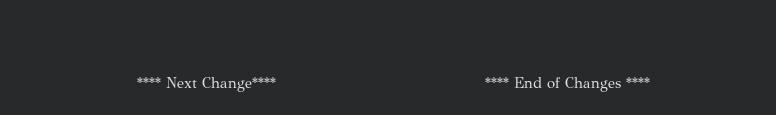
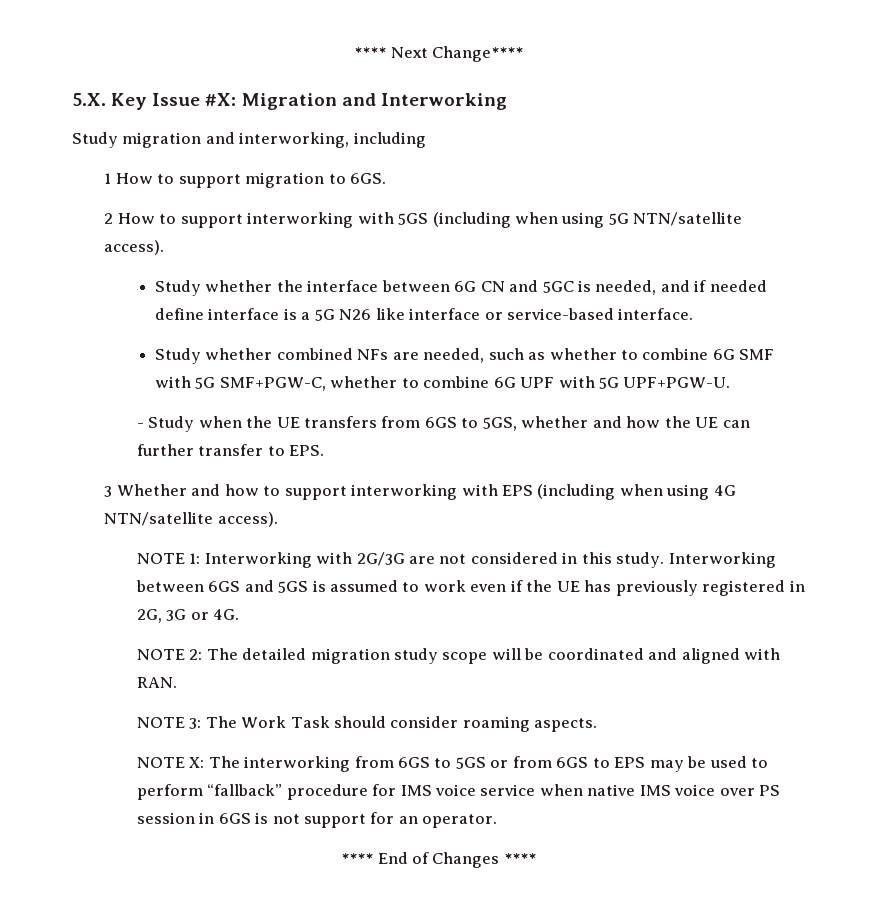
+ 5.X. Key Issue #X: Migration and Interworking
+ Study migration and interworking, including
+ 1 How to support migration to 6GS.
+ 2 How to support interworking with 5GS (including when using 5G NTN/satellite access).
+ Study whether the interface between 6G CN and 5GC is needed, and if needed define interface is a 5G N26 like interface or service-based interface.
+ Study whether combined NFs are needed, such as whether to combine 6G SMF with 5G SMF+PGW-C, whether to combine 6G UPF with 5G UPF+PGW-U.
+ - Study when the UE transfers from 6GS to 5GS, whether and how the UE can further transfer to EPS.
+ 3 Whether and how to support interworking with EPS (including when using 4G NTN/satellite access).
+ NOTE 1: Interworking with 2G/3G are not considered in this study. Interworking between 6GS and 5GS is assumed to work even if the UE has previously registered in 2G, 3G or 4G.
+ NOTE 2: The detailed migration study scope will be coordinated and aligned with RAN.
+ NOTE 3: The Work Task should consider roaming aspects.
+ NOTE X: The interworking from 6GS to 5GS or from 6GS to EPS may be used to perform “fallback” procedure for IMS voice service when native IMS voice over PS session in 6GS is not support for an operator.

